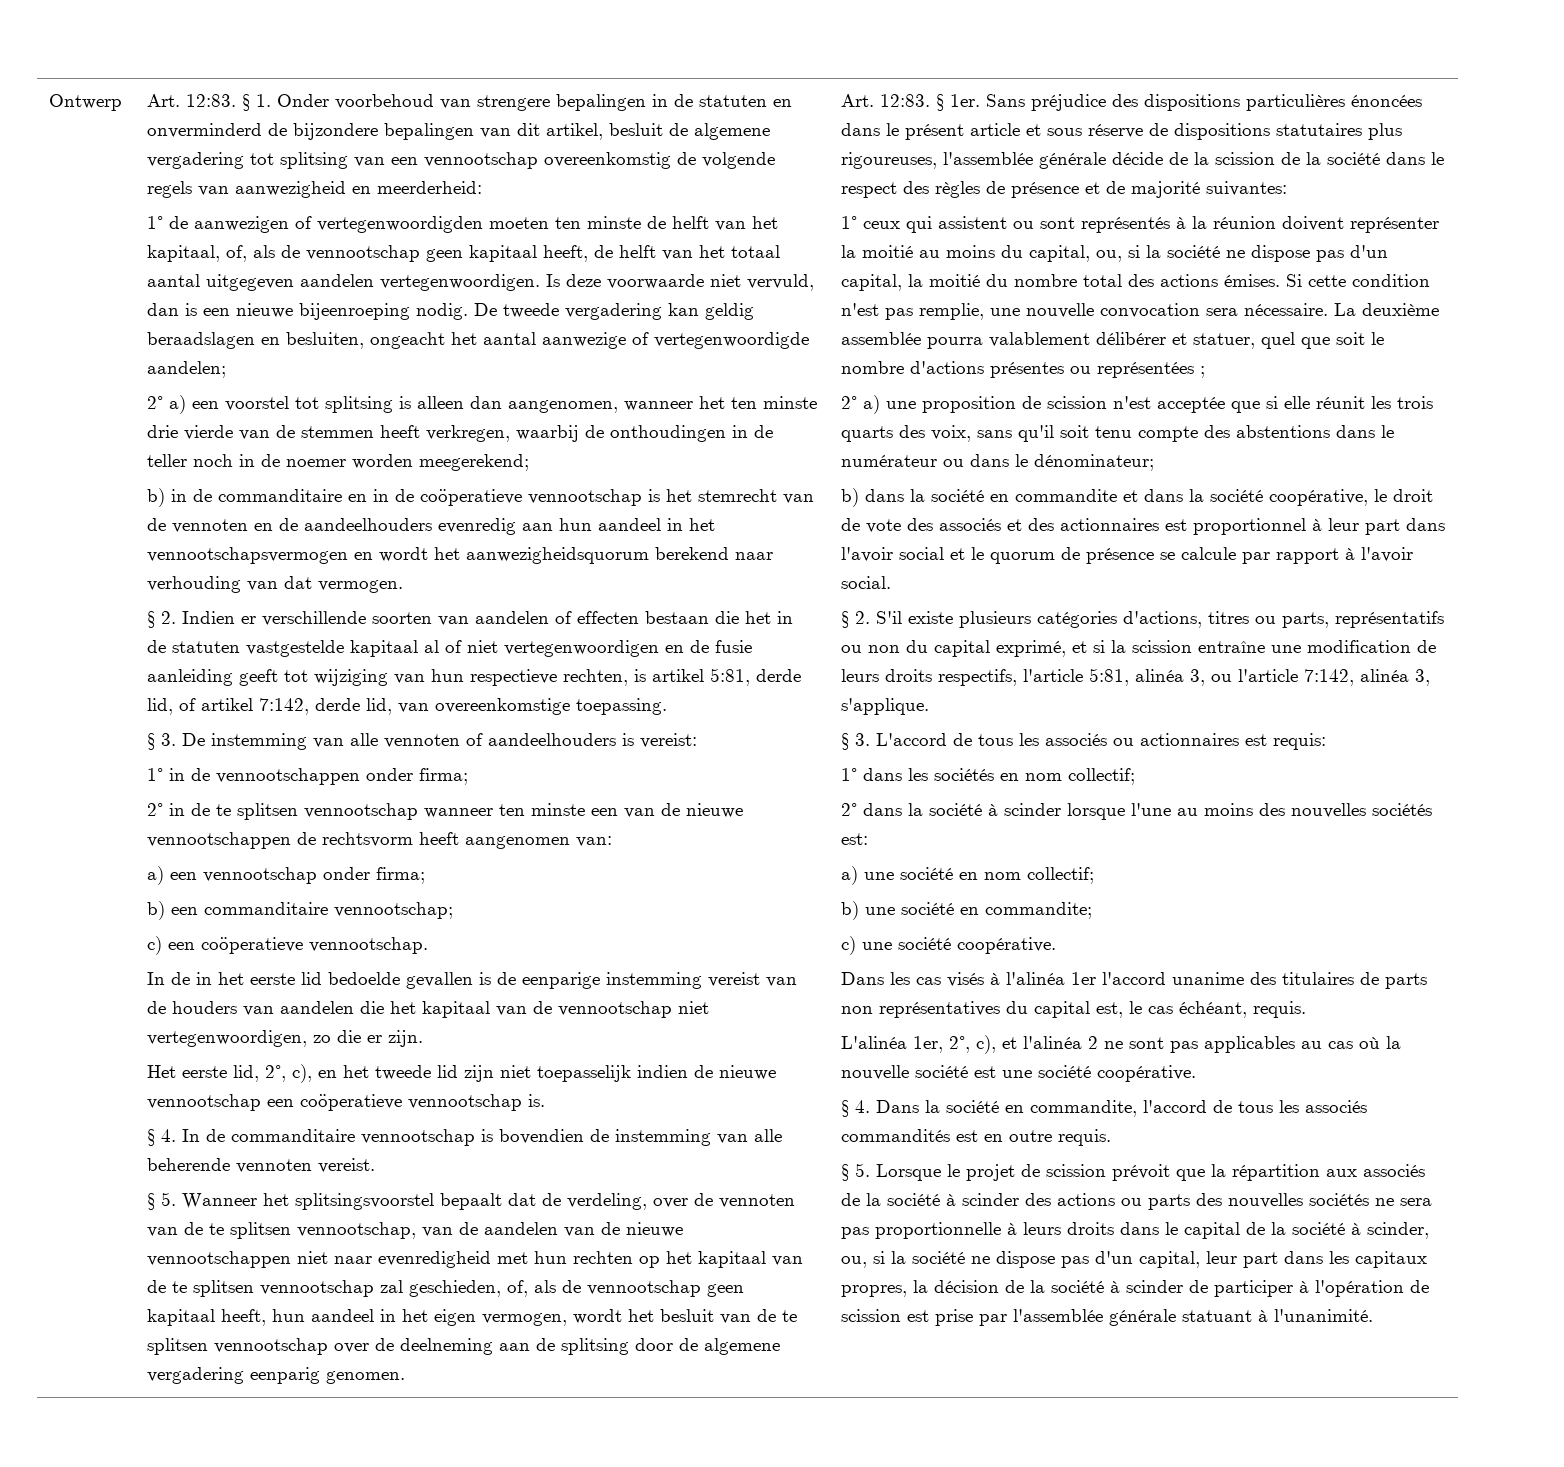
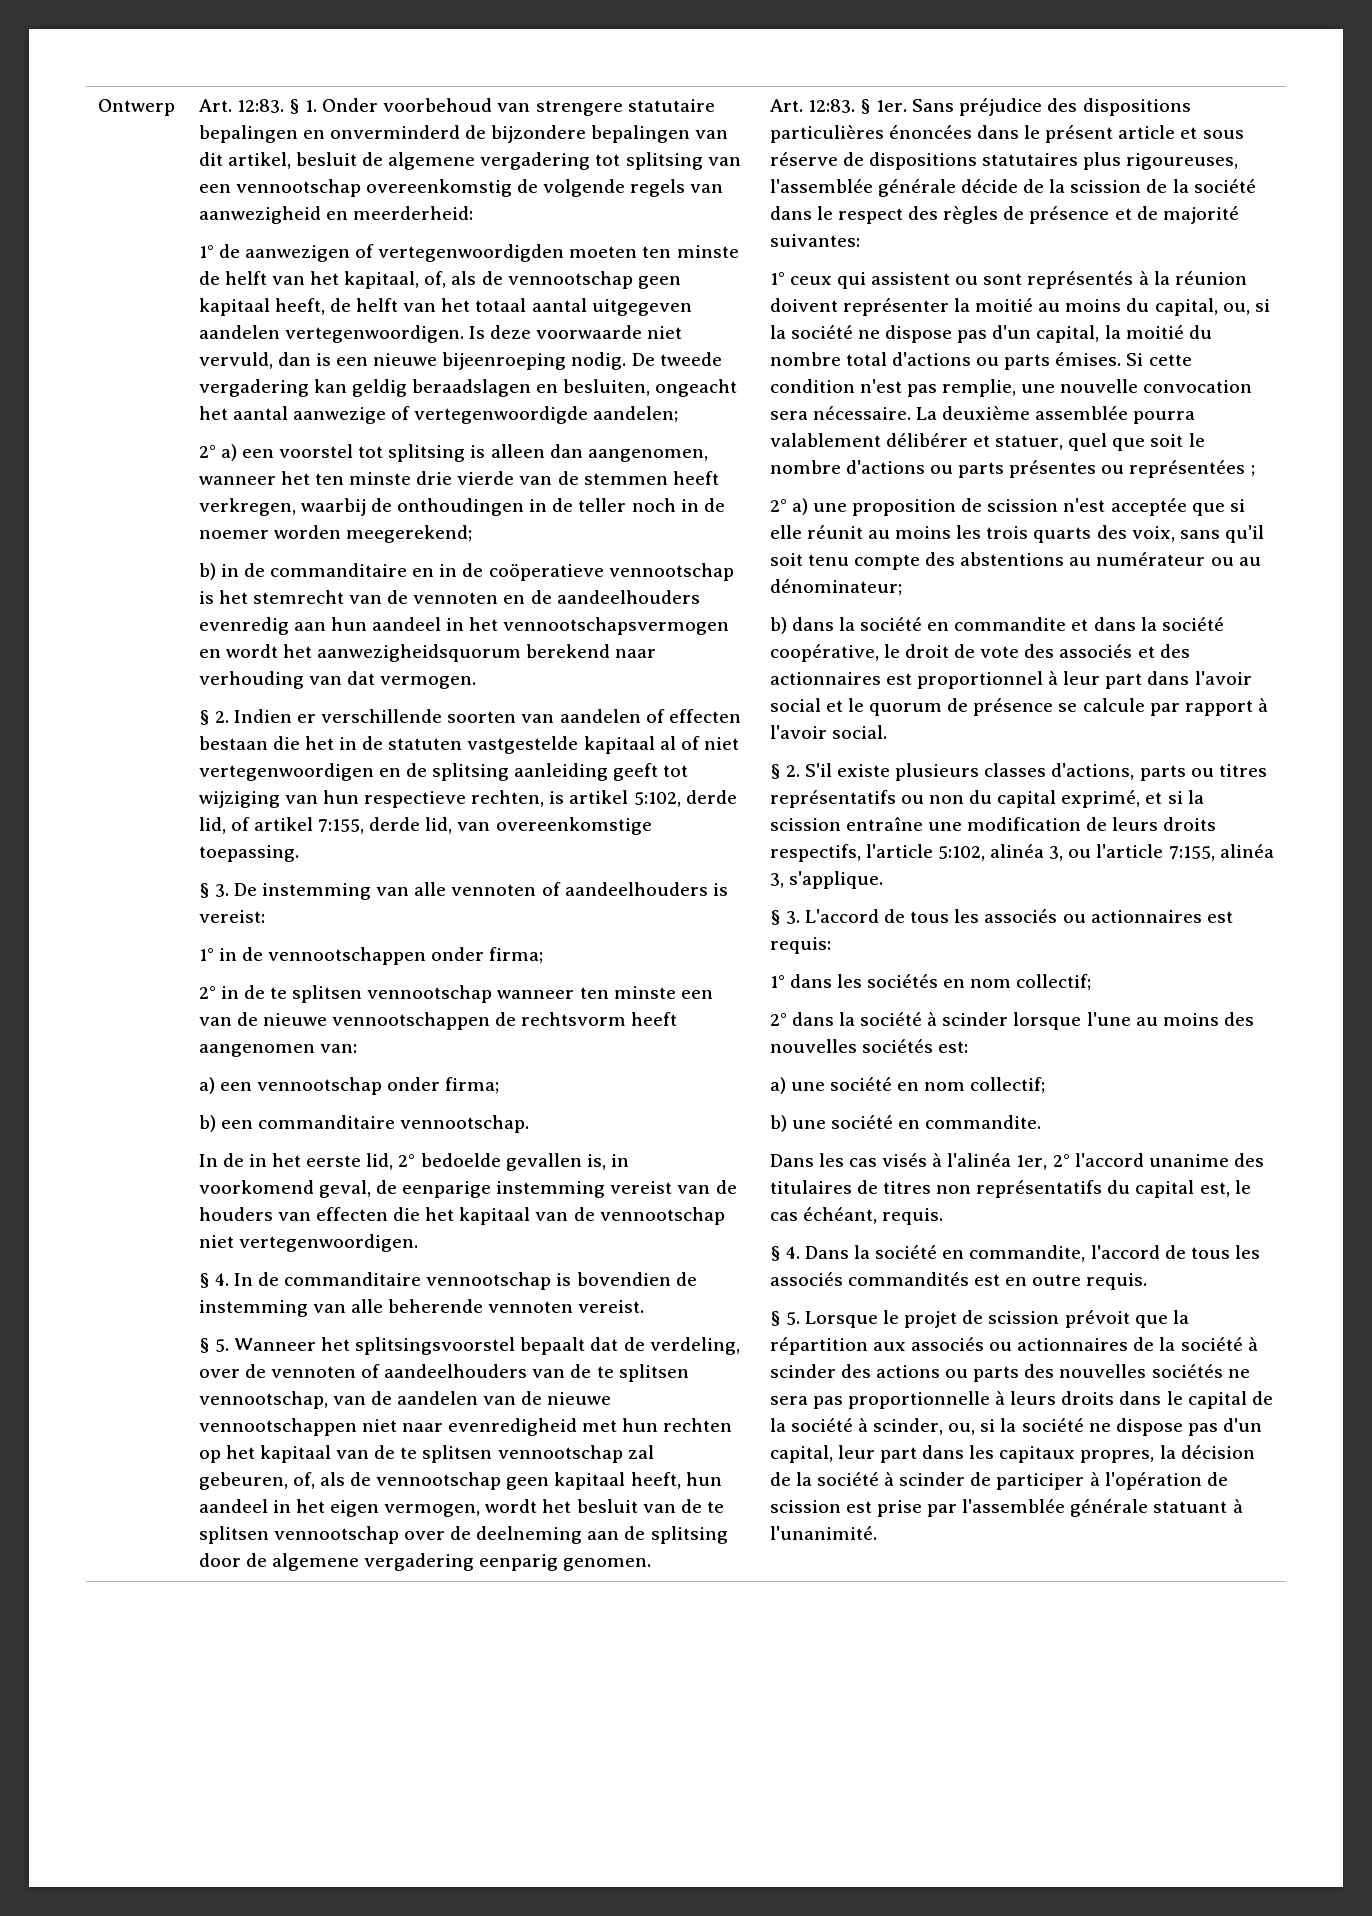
- § 1. Onder voorbehoud van strengere bepalingen in de statuten en onverminderd de bijzondere bepalingen van dit artikel, besluit de algemene vergadering tot splitsing van een vennootschap overeenkomstig de volgende regels van aanwezigheid en meerderheid:
+ § 1. Onder voorbehoud van strengere statutaire bepalingen en onverminderd de bijzondere bepalingen van dit artikel, besluit de algemene vergadering tot splitsing van een vennootschap overeenkomstig de volgende regels van aanwezigheid en meerderheid:
- § 2. Indien er verschillende soorten van aandelen of effecten bestaan die het in de statuten vastgestelde kapitaal al of niet vertegenwoordigen en de fusie aanleiding geeft tot wijziging van hun respectieve rechten, is artikel 5:81, derde lid, of artikel 7:142, derde lid, van overeenkomstige toepassing.
+ § 2. Indien er verschillende soorten van aandelen of effecten bestaan die het in de statuten vastgestelde kapitaal al of niet vertegenwoordigen en de splitsing aanleiding geeft tot wijziging van hun respectieve rechten, is artikel 5:102, derde lid, of artikel 7:155, derde lid, van overeenkomstige toepassing.
- b) een commanditaire vennootschap;
- c) een coöperatieve vennootschap.
+ b) een commanditaire vennootschap.
- In de in het eerste lid bedoelde gevallen is de eenparige instemming vereist van de houders van aandelen die het kapitaal van de vennootschap niet vertegenwoordigen, zo die er zijn.
- Het eerste lid, 2°, c), en het tweede lid zijn niet toepasselijk indien de nieuwe vennootschap een coöperatieve vennootschap is.
+ In de in het eerste lid, 2° bedoelde gevallen is, in voorkomend geval, de eenparige instemming vereist van de houders van effecten die het kapitaal van de vennootschap niet vertegenwoordigen.
- § 5. Wanneer het splitsingsvoorstel bepaalt dat de verdeling, over de vennoten van de te splitsen vennootschap, van de aandelen van de nieuwe vennootschappen niet naar evenredigheid met hun rechten op het kapitaal van de te splitsen vennootschap zal geschieden, of, als de vennootschap geen kapitaal heeft, hun aandeel in het eigen vermogen, wordt het besluit van de te splitsen vennootschap over de deelneming aan de splitsing door de algemene vergadering eenparig genomen.
+ § 5. Wanneer het splitsingsvoorstel bepaalt dat de verdeling, over de vennoten of aandeelhouders van de te splitsen vennootschap, van de aandelen van de nieuwe vennootschappen niet naar evenredigheid met hun rechten op het kapitaal van de te splitsen vennootschap zal gebeuren, of, als de vennootschap geen kapitaal heeft, hun aandeel in het eigen vermogen, wordt het besluit van de te splitsen vennootschap over de deelneming aan de splitsing door de algemene vergadering eenparig genomen.
- 1° ceux qui assistent ou sont représentés à la réunion doivent représenter la moitié au moins du capital, ou, si la société ne dispose pas d'un capital, la moitié du nombre total des actions émises.
+ 1° ceux qui assistent ou sont représentés à la réunion doivent représenter la moitié au moins du capital, ou, si la société ne dispose pas d'un capital, la moitié du nombre total d'actions ou parts émises.
- La deuxième assemblée pourra valablement délibérer et statuer, quel que soit le nombre d'actions présentes ou représentées ;
+ La deuxième assemblée pourra valablement délibérer et statuer, quel que soit le nombre d'actions ou parts présentes ou représentées ;
- 2° a) une proposition de scission n'est acceptée que si elle réunit les trois quarts des voix, sans qu'il soit tenu compte des abstentions dans le numérateur ou dans le dénominateur;
+ 2° a) une proposition de scission n'est acceptée que si elle réunit au moins les trois quarts des voix, sans qu'il soit tenu compte des abstentions au numérateur ou au dénominateur;
- § 2. S'il existe plusieurs catégories d'actions, titres ou parts, représentatifs ou non du capital exprimé, et si la scission entraîne une modification de leurs droits respectifs, l'article 5:81, alinéa 3, ou l'article 7:142, alinéa 3, s'applique.
+ § 2. S'il existe plusieurs classes d'actions, parts ou titres représentatifs ou non du capital exprimé, et si la scission entraîne une modification de leurs droits respectifs, l'article 5:102, alinéa 3, ou l'article 7:155, alinéa 3, s'applique.
- b) une société en commandite;
- c) une société coopérative.
+ b) une société en commandite.
- Dans les cas visés à l'alinéa 1er l'accord unanime des titulaires de parts non représentatives du capital est, le cas échéant, requis.
+ Dans les cas visés à l'alinéa 1er, 2° l'accord unanime des titulaires de titres non représentatifs du capital est, le cas échéant, requis.
- L'alinéa 1er, 2°, c), et l'alinéa 2 ne sont pas applicables au cas où la nouvelle société est une société coopérative.
- § 5. Lorsque le projet de scission prévoit que la répartition aux associés de la société à scinder des actions ou parts des nouvelles sociétés ne sera pas proportionnelle à leurs droits dans le capital de la société à scinder, ou, si la société ne dispose pas d'un capital, leur part dans les capitaux propres, la décision de la société à scinder de participer à l'opération de scission est prise par l'assemblée générale statuant à l'unanimité.
+ § 5. Lorsque le projet de scission prévoit que la répartition aux associés ou actionnaires de la société à scinder des actions ou parts des nouvelles sociétés ne sera pas proportionnelle à leurs droits dans le capital de la société à scinder, ou, si la société ne dispose pas d'un capital, leur part dans les capitaux propres, la décision de la société à scinder de participer à l'opération de scission est prise par l'assemblée générale statuant à l'unanimité.

